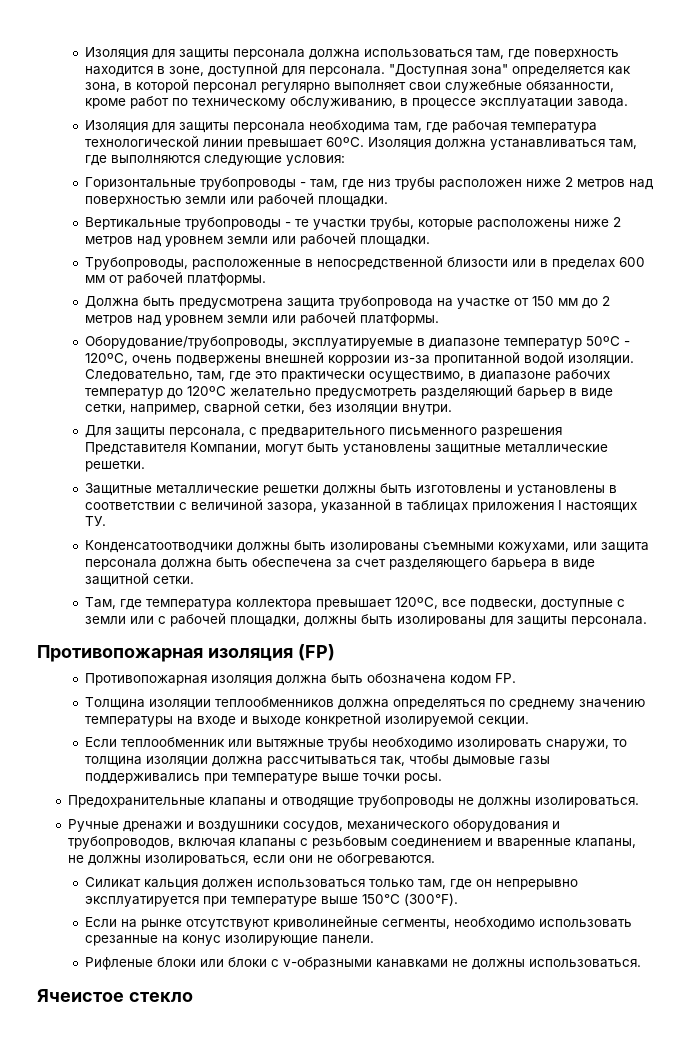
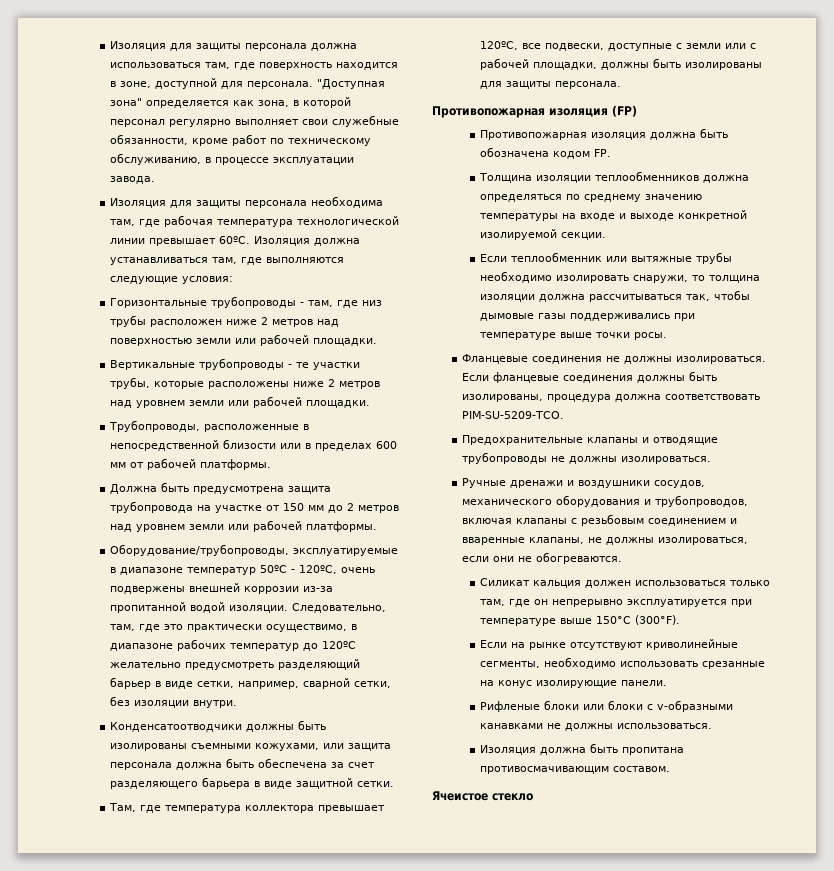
- Для защиты персонала, с предварительного письменного разрешения Представителя Компании, могут быть установлены защитные металлические решетки.
- Защитные металлические решетки должны быть изготовлены и установлены в соответствии с величиной зазора, указанной в таблицах приложения I настоящих ТУ.
+ Фланцевые соединения не должны изолироваться. Если фланцевые соединения должны быть изолированы, процедура должна соответствовать PIM-SU-5209-TCO.
+ Изоляция должна быть пропитана противосмачивающим составом.

